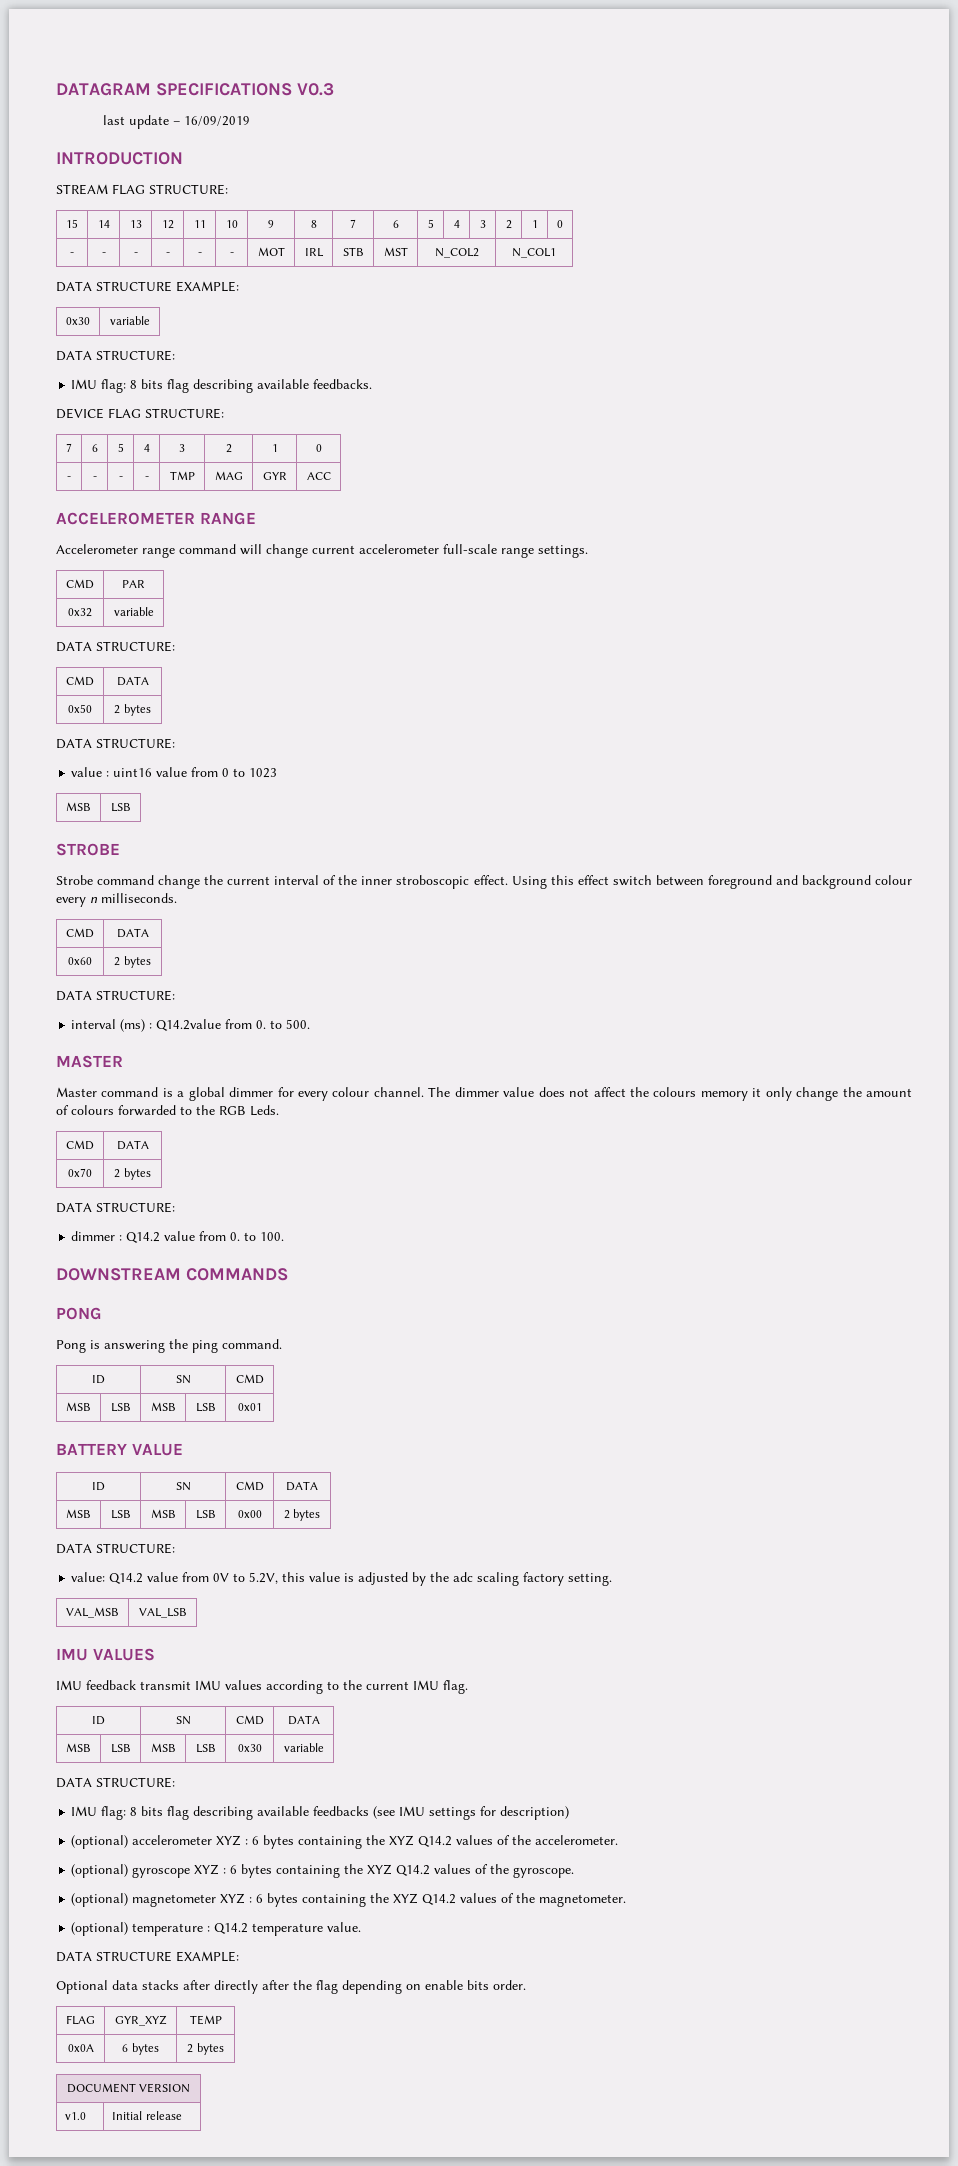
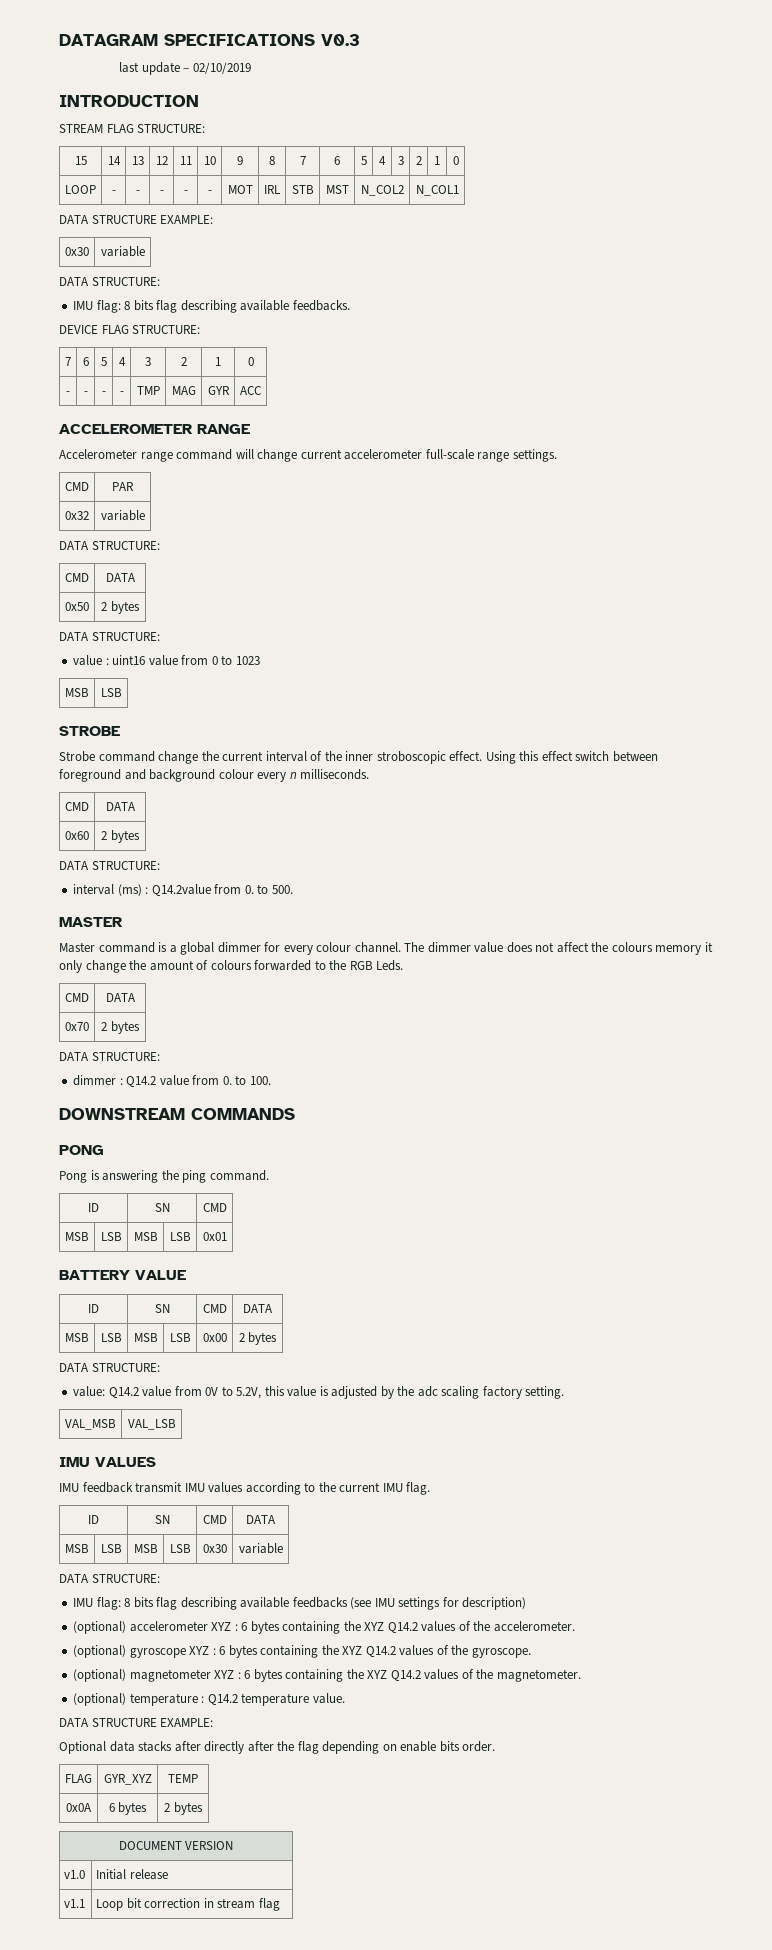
- last update – 16/09/2019
+ last update – 02/10/2019
- - | - | - | - | - | - | MOT | IRL | STB | MST | N_COL2 | N_COL1
+ LOOP | - | - | - | - | - | MOT | IRL | STB | MST | N_COL2 | N_COL1
+ v1.1 | Loop bit correction in stream flag

